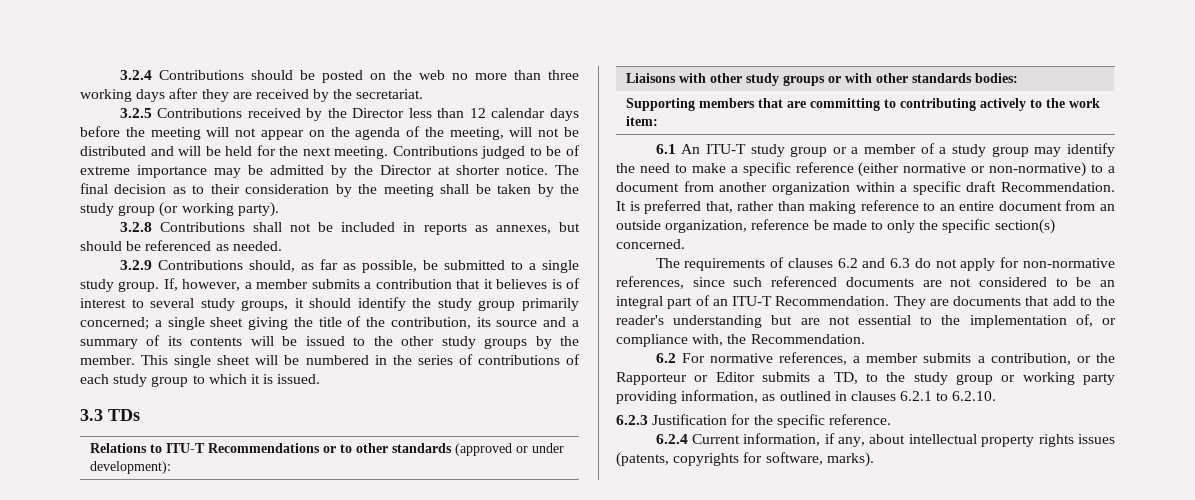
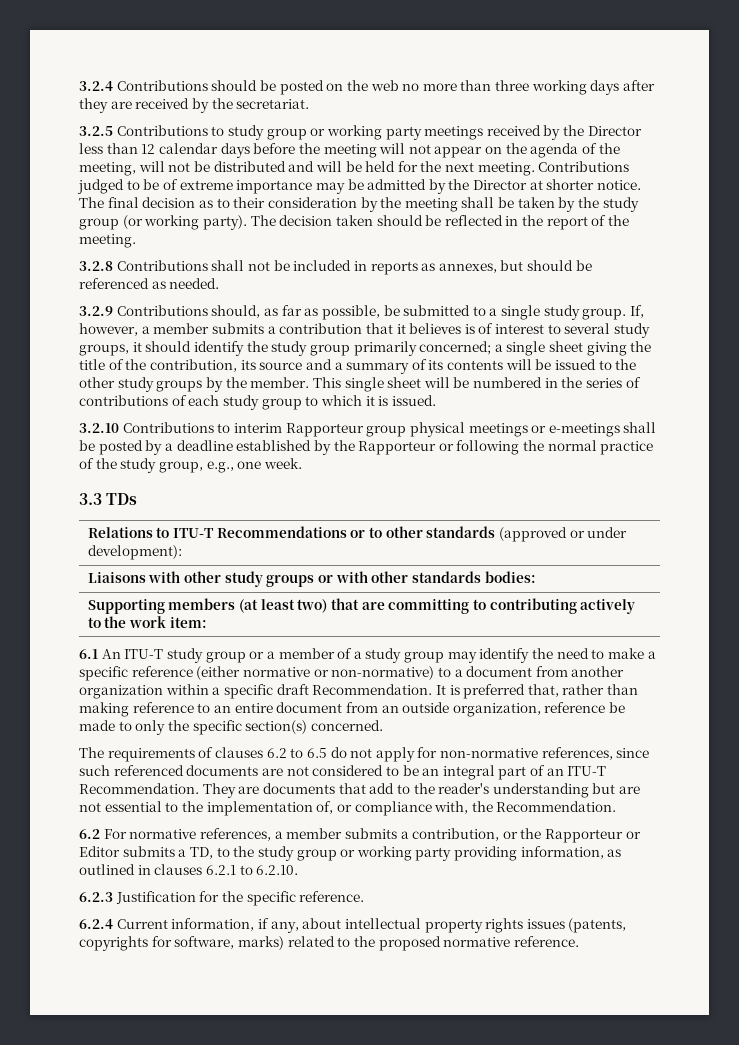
- 3.2.5 Contributions received by the Director less than 12 calendar days before the meeting will not appear on the agenda of the meeting, will not be distributed and will be held for the next meeting.
+ 3.2.5 Contributions to study group or working party meetings received by the Director less than 12 calendar days before the meeting will not appear on the agenda of the meeting, will not be distributed and will be held for the next meeting.
+ The decision taken should be reflected in the report of the meeting.
+ 3.2.10 Contributions to interim Rapporteur group physical meetings or e-meetings shall be posted by a deadline established by the Rapporteur or following the normal practice of the study group, e.g., one week.
- Supporting members that are committing to contributing actively to the work item:
+ Supporting members (at least two) that are committing to contributing actively to the work item:
- The requirements of clauses 6.2 and 6.3 do not apply for non-normative references, since such referenced documents are not considered to be an integral part of an ITU-T Recommendation.
+ The requirements of clauses 6.2 to 6.5 do not apply for non-normative references, since such referenced documents are not considered to be an integral part of an ITU-T Recommendation.
- 6.2.4 Current information, if any, about intellectual property rights issues (patents, copyrights for software, marks).
+ 6.2.4 Current information, if any, about intellectual property rights issues (patents, copyrights for software, marks) related to the proposed normative reference.

